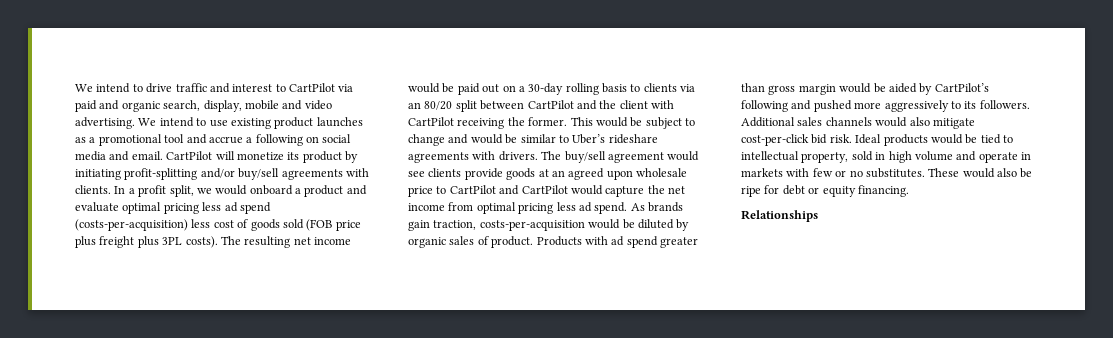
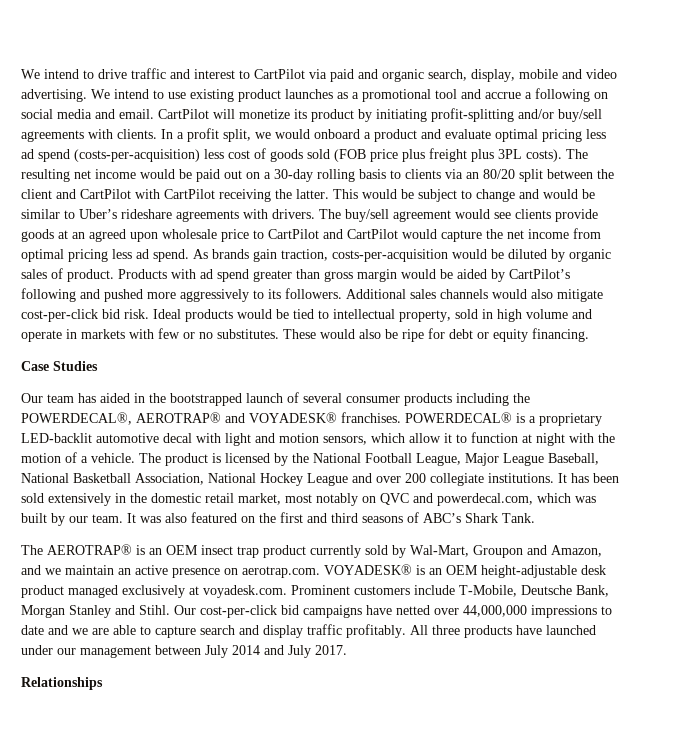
- The resulting net income would be paid out on a 30-day rolling basis to clients via an 80/20 split between CartPilot and the client with CartPilot receiving the former.
+ The resulting net income would be paid out on a 30-day rolling basis to clients via an 80/20 split between the client and CartPilot with CartPilot receiving the latter.
+ Case Studies
+ Our team has aided in the bootstrapped launch of several consumer products including the POWERDECAL®, AEROTRAP® and VOYADESK® franchises. POWERDECAL® is a proprietary LED-backlit automotive decal with light and motion sensors, which allow it to function at night with the motion of a vehicle. The product is licensed by the National Football League, Major League Baseball, National Basketball Association, National Hockey League and over 200 collegiate institutions. It has been sold extensively in the domestic retail market, most notably on QVC and powerdecal.com, which was built by our team. It was also featured on the first and third seasons of ABC’s Shark Tank.
+ The AEROTRAP® is an OEM insect trap product currently sold by Wal-Mart, Groupon and Amazon, and we maintain an active presence on aerotrap.com. VOYADESK® is an OEM height-adjustable desk product managed exclusively at voyadesk.com. Prominent customers include T-Mobile, Deutsche Bank, Morgan Stanley and Stihl. Our cost-per-click bid campaigns have netted over 44,000,000 impressions to date and we are able to capture search and display traffic profitably. All three products have launched under our management between July 2014 and July 2017.

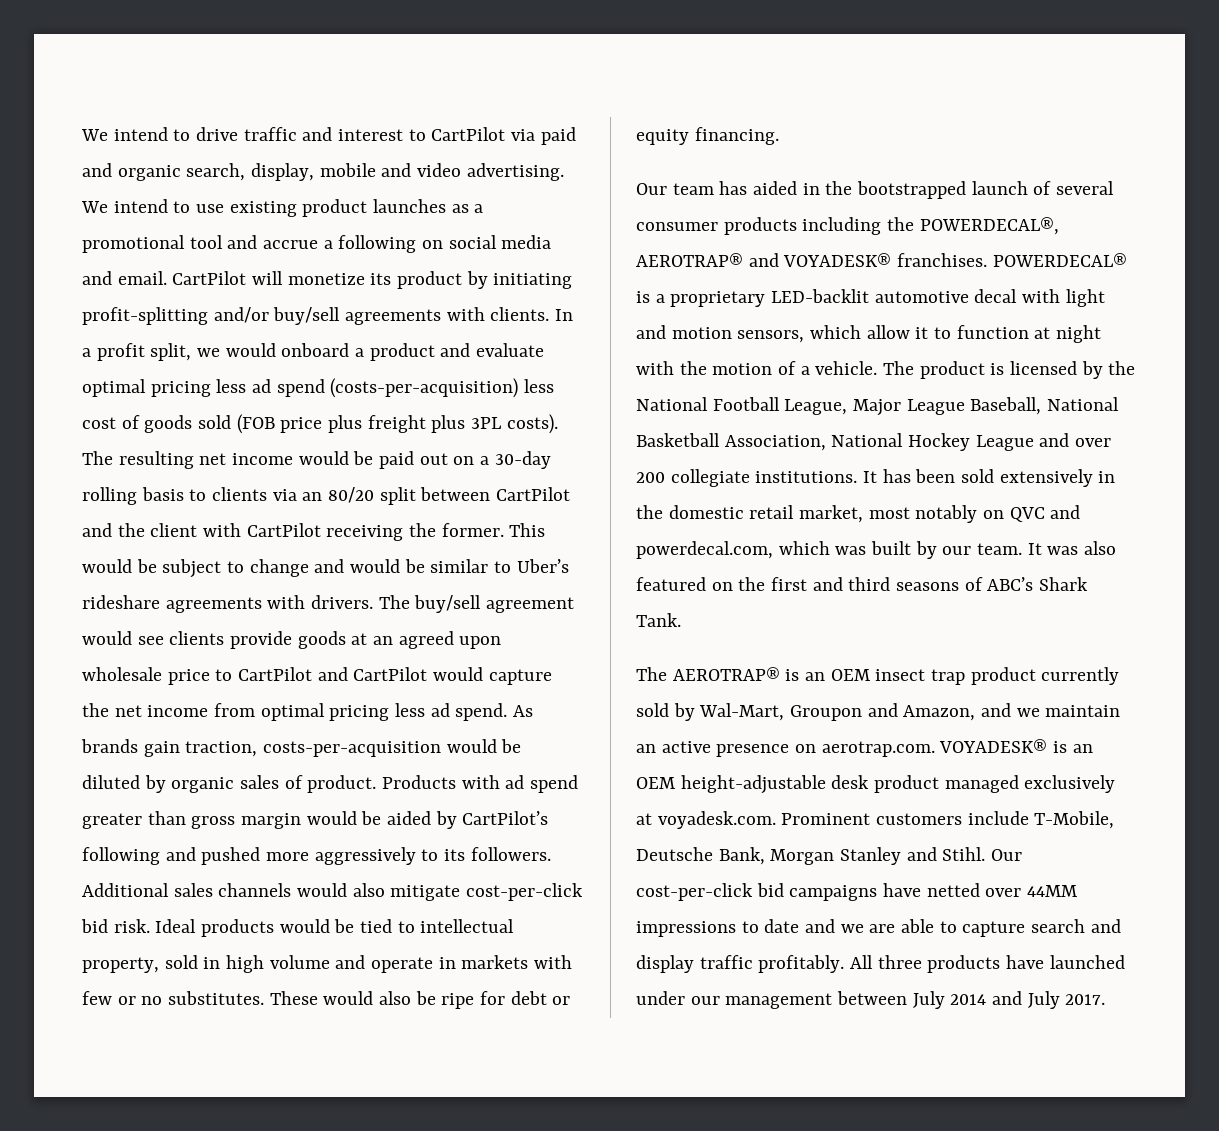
- The resulting net income would be paid out on a 30-day rolling basis to clients via an 80/20 split between the client and CartPilot with CartPilot receiving the latter.
+ The resulting net income would be paid out on a 30-day rolling basis to clients via an 80/20 split between CartPilot and the client with CartPilot receiving the former.
- Case Studies
- Our cost-per-click bid campaigns have netted over 44,000,000 impressions to date and we are able to capture search and display traffic profitably.
+ Our cost-per-click bid campaigns have netted over 44MM impressions to date and we are able to capture search and display traffic profitably.
- Relationships

